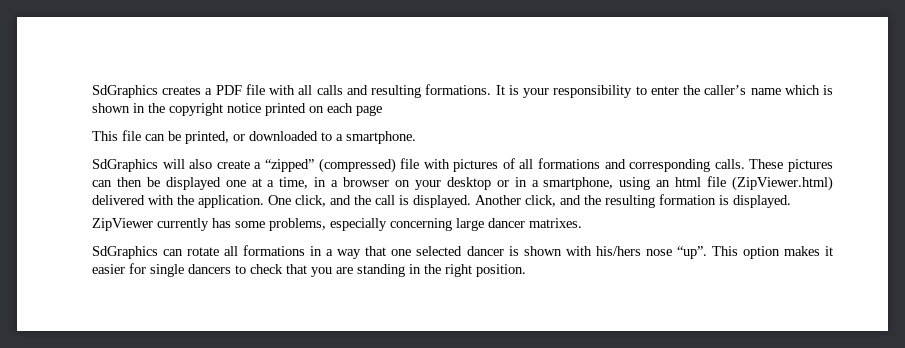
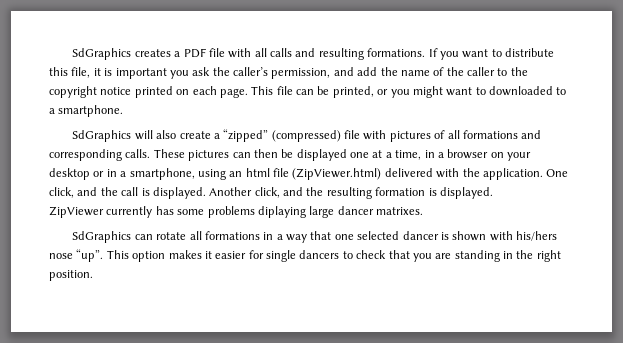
- It is your responsibility to enter the caller’s name which is shown in the copyright notice printed on each page
- This file can be printed, or downloaded to a smartphone.
+ If you want to distribute this file, it is important you ask the caller’s permission, and add the name of the caller to the copyright notice printed on each page. This file can be printed, or you might want to downloaded to a smartphone.
- ZipViewer currently has some problems, especially concerning large dancer matrixes.
+ ZipViewer currently has some problems diplaying large dancer matrixes.

